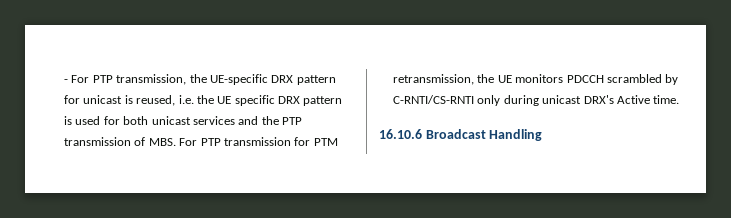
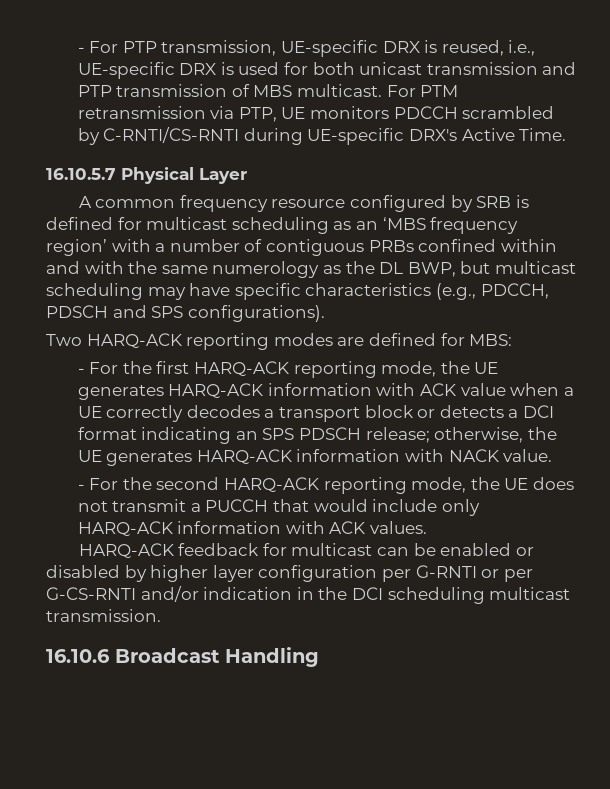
- - For PTP transmission, the UE-specific DRX pattern for unicast is reused, i.e. the UE specific DRX pattern is used for both unicast services and the PTP transmission of MBS. For PTP transmission for PTM retransmission, the UE monitors PDCCH scrambled by C-RNTI/CS-RNTI only during unicast DRX's Active time.
+ - For PTP transmission, UE-specific DRX is reused, i.e., UE-specific DRX is used for both unicast transmission and PTP transmission of MBS multicast. For PTM retransmission via PTP, UE monitors PDCCH scrambled by C-RNTI/CS-RNTI during UE-specific DRX's Active Time.
+ 16.10.5.7 Physical Layer
+ A common frequency resource configured by SRB is defined for multicast scheduling as an ‘MBS frequency region’ with a number of contiguous PRBs confined within and with the same numerology as the DL BWP, but multicast scheduling may have specific characteristics (e.g., PDCCH, PDSCH and SPS configurations).
+ Two HARQ-ACK reporting modes are defined for MBS:
+ - For the first HARQ-ACK reporting mode, the UE generates HARQ-ACK information with ACK value when a UE correctly decodes a transport block or detects a DCI format indicating an SPS PDSCH release; otherwise, the UE generates HARQ-ACK information with NACK value.
+ - For the second HARQ-ACK reporting mode, the UE does not transmit a PUCCH that would include only HARQ-ACK information with ACK values.
+ HARQ-ACK feedback for multicast can be enabled or disabled by higher layer configuration per G-RNTI or per G-CS-RNTI and/or indication in the DCI scheduling multicast transmission.

